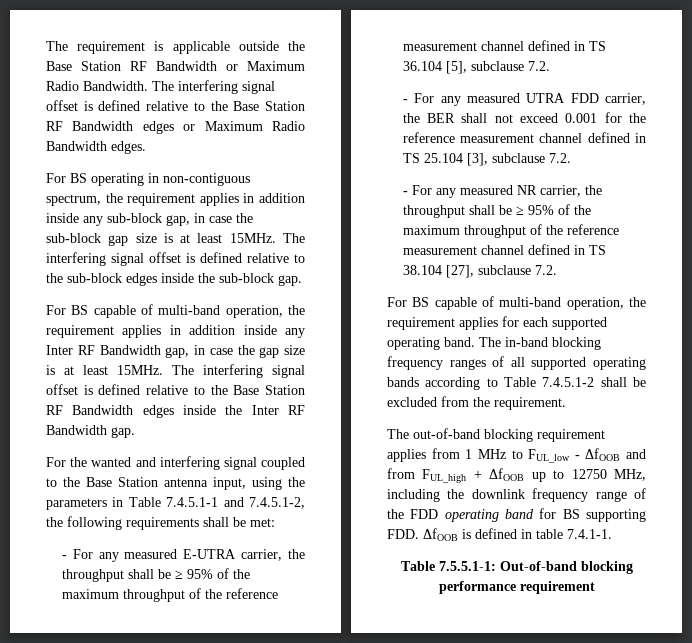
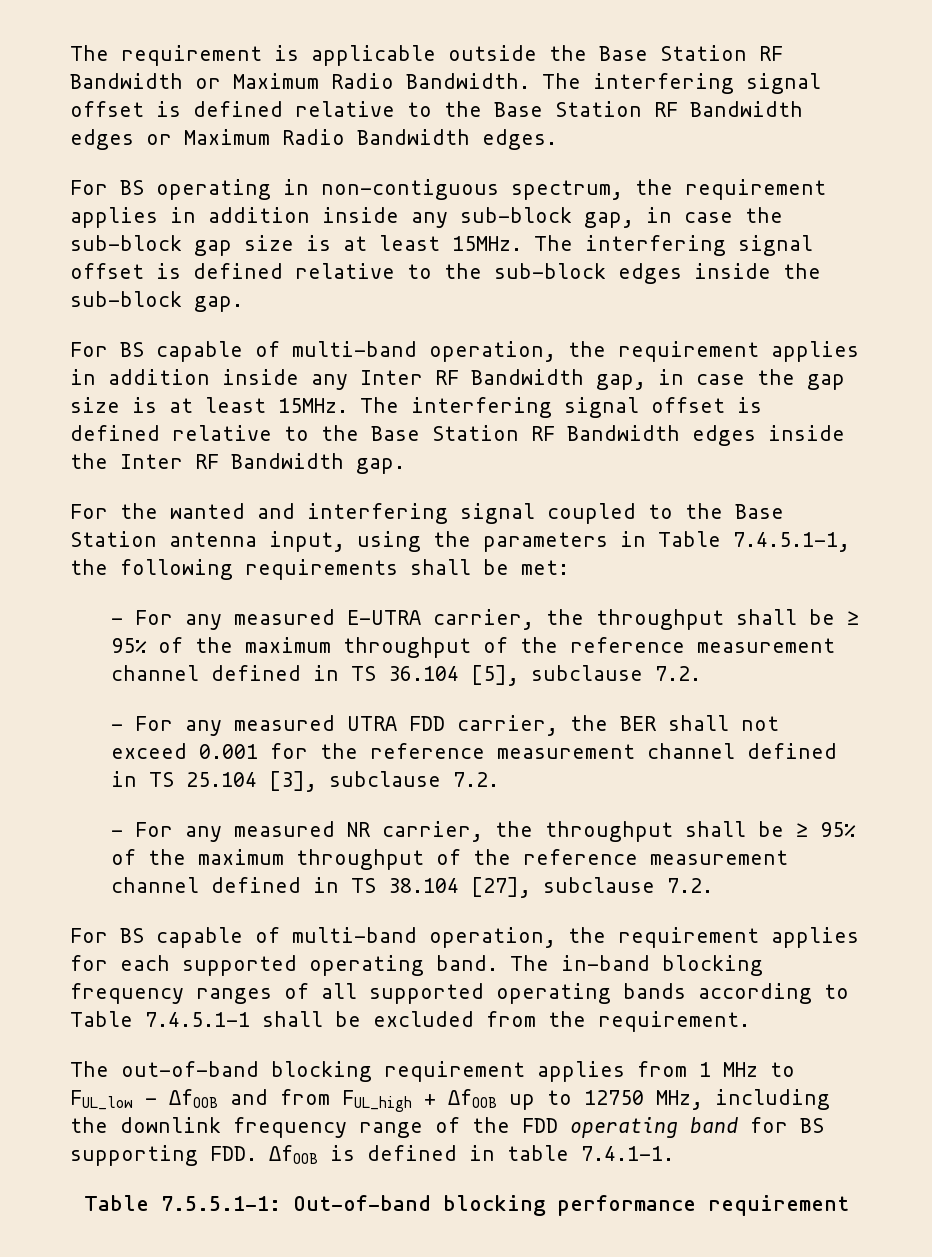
- For the wanted and interfering signal coupled to the Base Station antenna input, using the parameters in Table 7.4.5.1-1 and 7.4.5.1-2, the following requirements shall be met:
+ For the wanted and interfering signal coupled to the Base Station antenna input, using the parameters in Table 7.4.5.1-1, the following requirements shall be met:
- The in-band blocking frequency ranges of all supported operating bands according to Table 7.4.5.1-2 shall be excluded from the requirement.
+ The in-band blocking frequency ranges of all supported operating bands according to Table 7.4.5.1-1 shall be excluded from the requirement.

